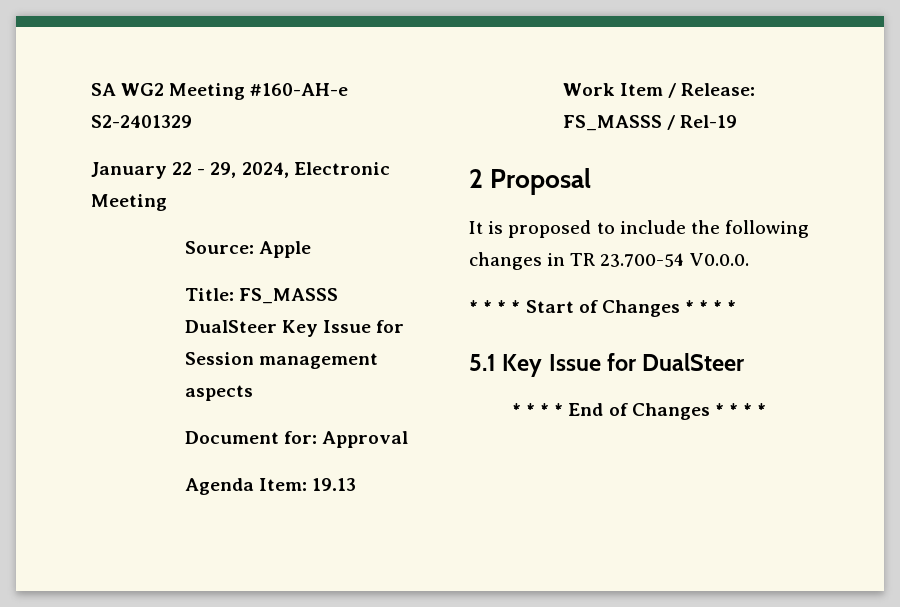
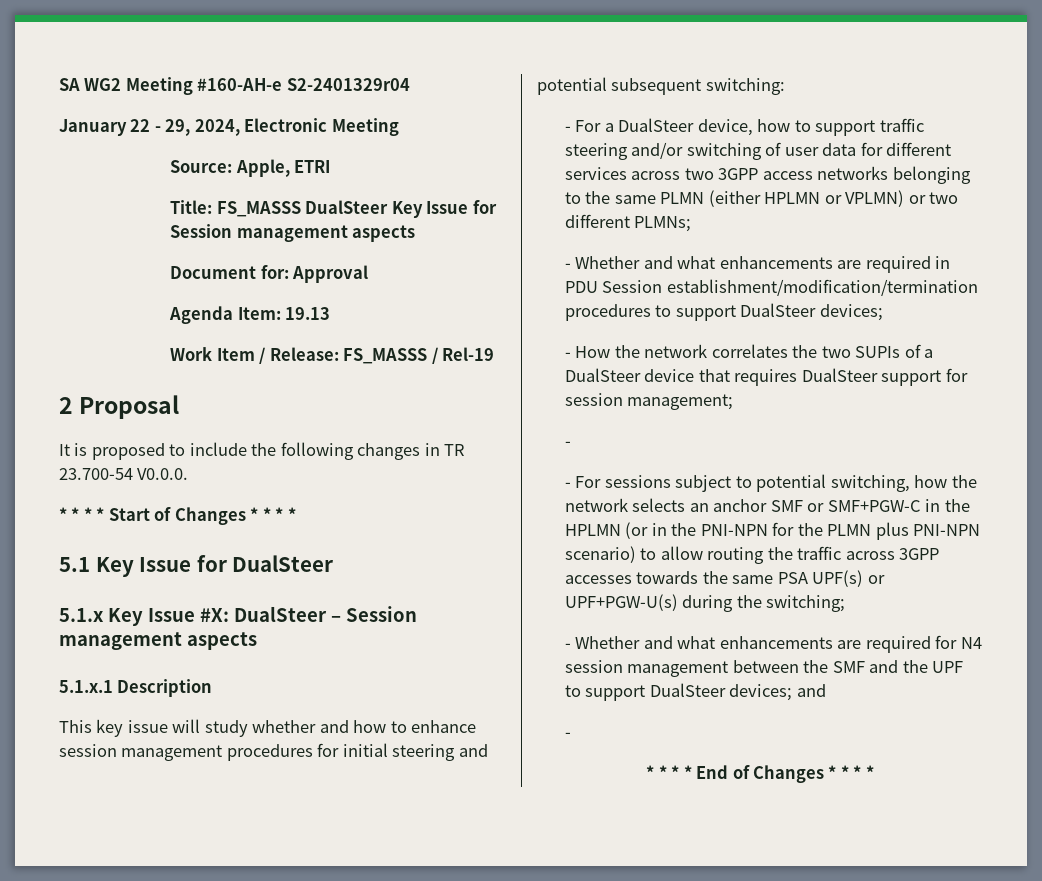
- SA WG2 Meeting #160-AH-e S2-2401329
+ SA WG2 Meeting #160-AH-e S2-2401329r04
- Source: Apple
+ Source: Apple, ETRI
+ 5.1.x Key Issue #X: DualSteer – Session management aspects
+ 5.1.x.1 Description
+ This key issue will study whether and how to enhance session management procedures for initial steering and potential subsequent switching:
+ - For a DualSteer device, how to support traffic steering and/or switching of user data for different services across two 3GPP access networks belonging to the same PLMN (either HPLMN or VPLMN) or two different PLMNs;
+ - Whether and what enhancements are required in PDU Session establishment/modification/termination procedures to support DualSteer devices;
+ - How the network correlates the two SUPIs of a DualSteer device that requires DualSteer support for session management;
+ -
+ - For sessions subject to potential switching, how the network selects an anchor SMF or SMF+PGW-C in the HPLMN (or in the PNI-NPN for the PLMN plus PNI-NPN scenario) to allow routing the traffic across 3GPP accesses towards the same PSA UPF(s) or UPF+PGW-U(s) during the switching;
+ - Whether and what enhancements are required for N4 session management between the SMF and the UPF to support DualSteer devices; and
+ -

